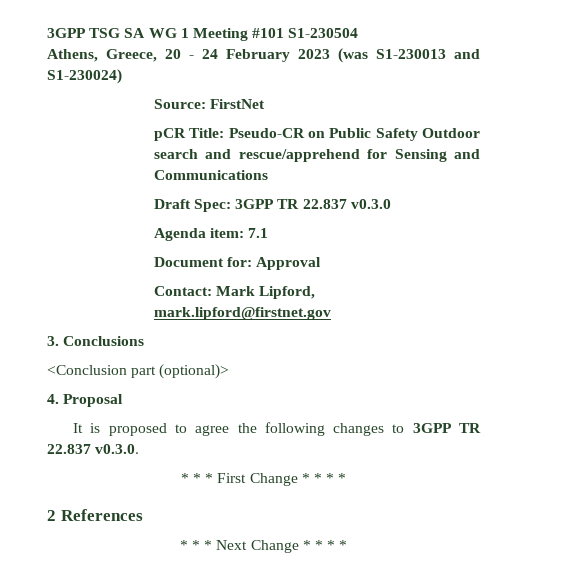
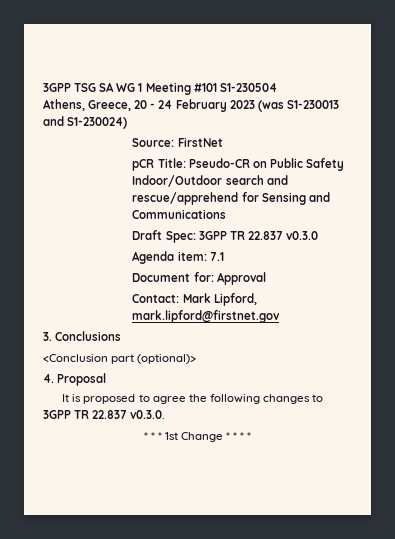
- pCR Title: Pseudo-CR on Public Safety Outdoor search and rescue/apprehend for Sensing and Communications
+ pCR Title: Pseudo-CR on Public Safety Indoor/Outdoor search and rescue/apprehend for Sensing and Communications
- * * * First Change * * * *
- 2 References
- * * * Next Change * * * *
+ * * * 1st Change * * * *

